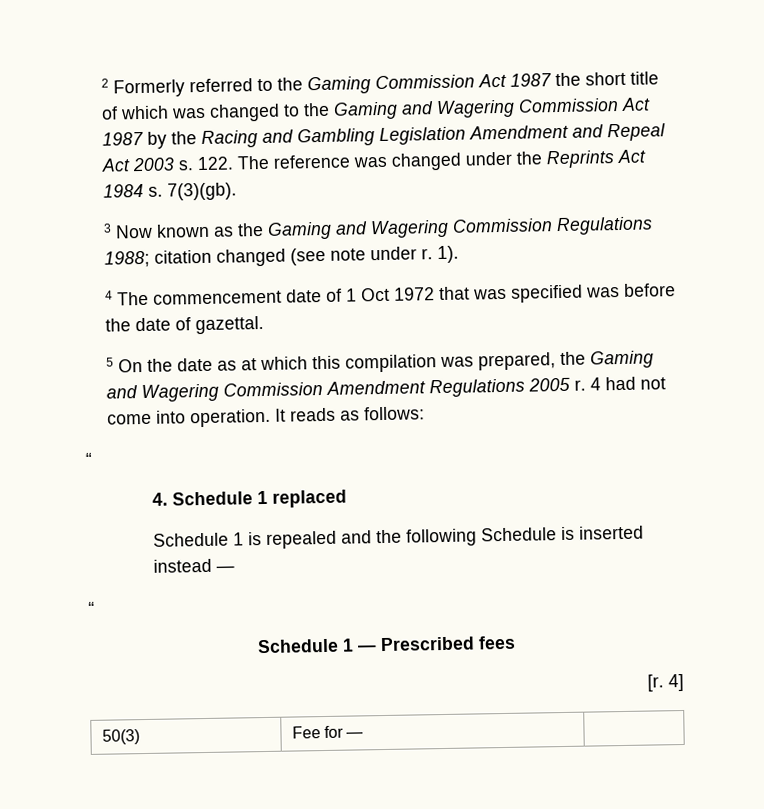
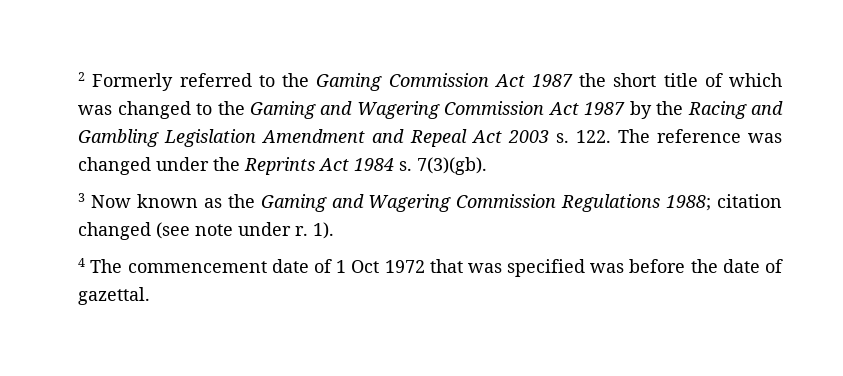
- 5 On the date as at which this compilation was prepared, the Gaming and Wagering Commission Amendment Regulations 2005 r. 4 had not come into operation. It reads as follows:
- “
- 4. Schedule 1 replaced
- Schedule 1 is repealed and the following Schedule is inserted instead —
- “
- Schedule 1 — Prescribed fees
- [r. 4]
- 50(3) | Fee for — |

